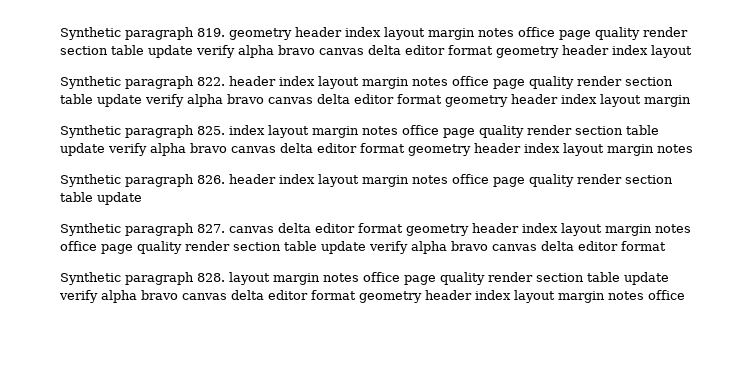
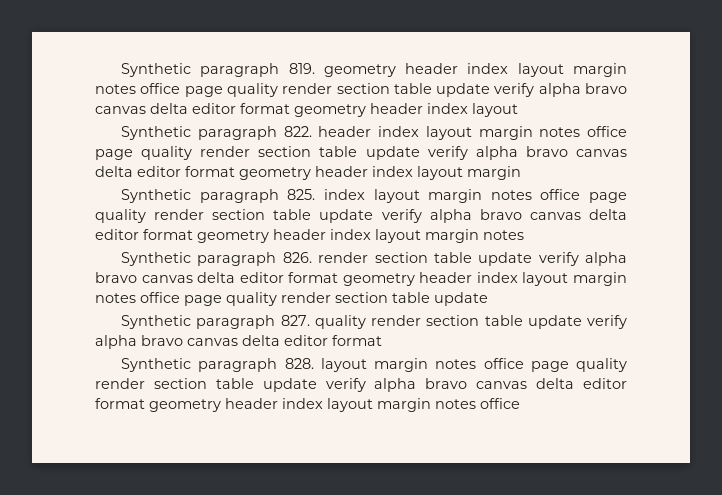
- Synthetic paragraph 826. header index layout margin notes office page quality render section table update
+ Synthetic paragraph 826. render section table update verify alpha bravo canvas delta editor format geometry header index layout margin notes office page quality render section table update
- Synthetic paragraph 827. canvas delta editor format geometry header index layout margin notes office page quality render section table update verify alpha bravo canvas delta editor format
+ Synthetic paragraph 827. quality render section table update verify alpha bravo canvas delta editor format

